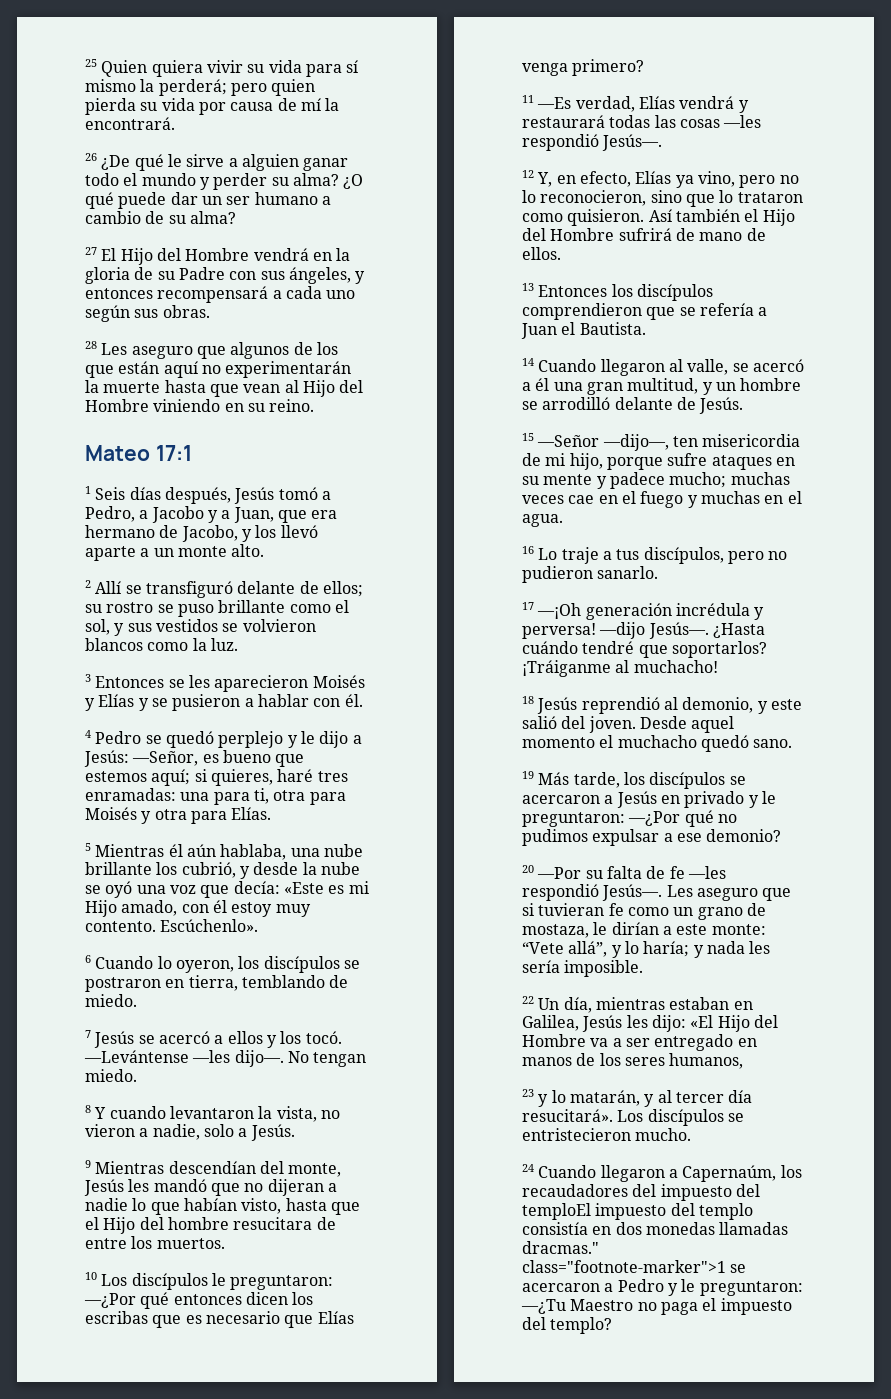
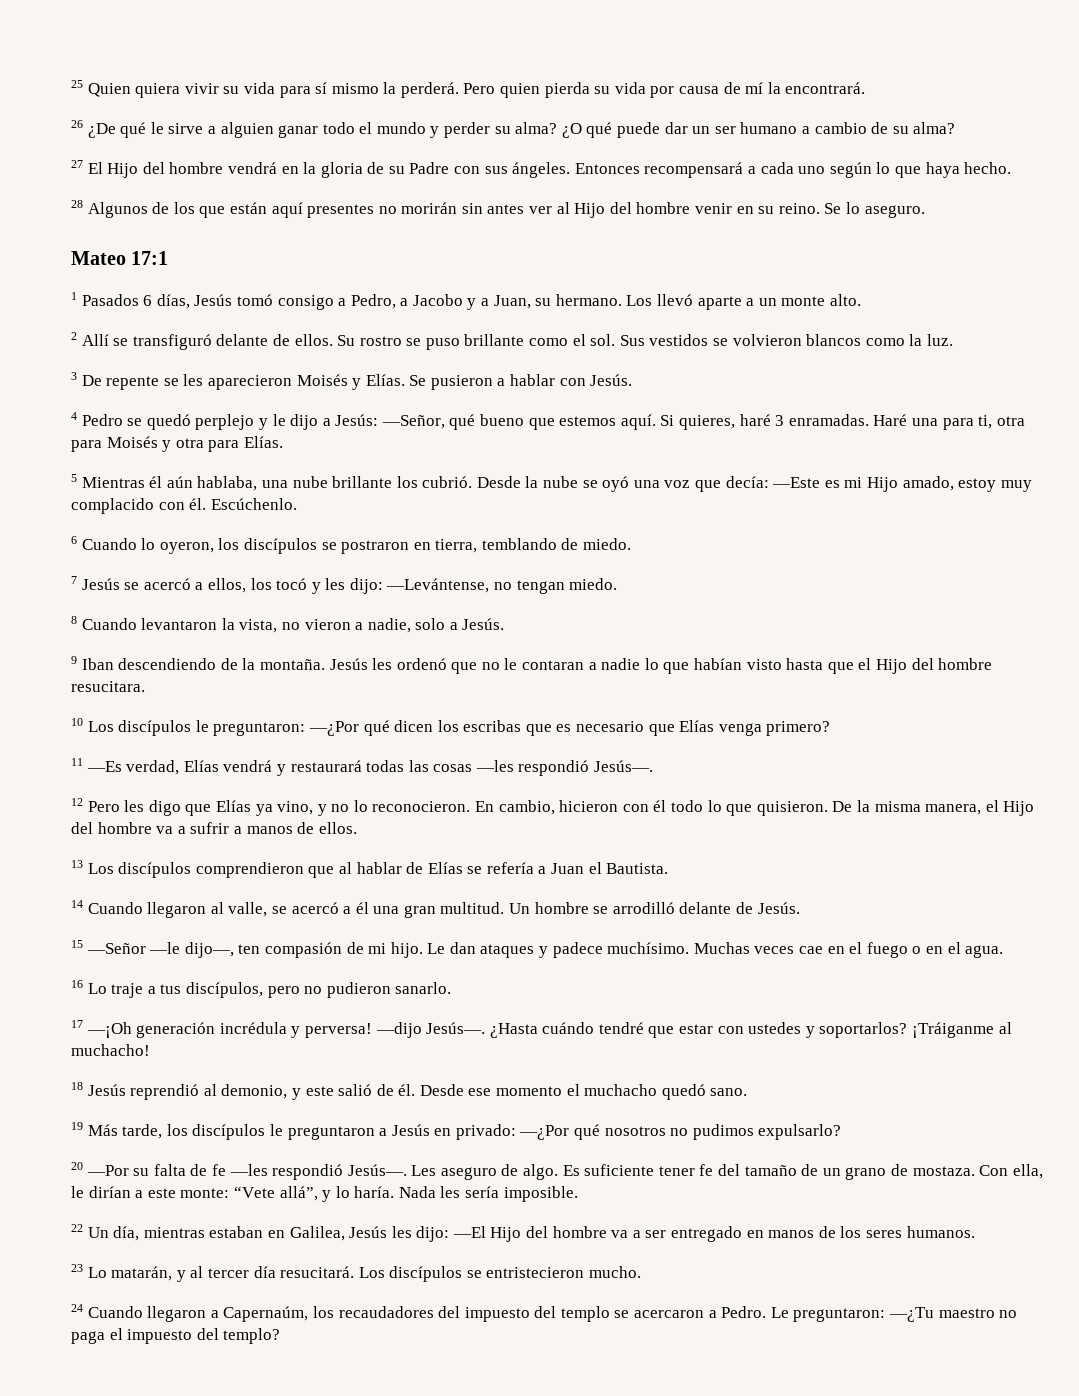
- 25 Quien quiera vivir su vida para sí mismo la perderá; pero quien pierda su vida por causa de mí la encontrará.
+ 25 Quien quiera vivir su vida para sí mismo la perderá. Pero quien pierda su vida por causa de mí la encontrará.
- 27 El Hijo del Hombre vendrá en la gloria de su Padre con sus ángeles, y entonces recompensará a cada uno según sus obras.
- 28 Les aseguro que algunos de los que están aquí no experimentarán la muerte hasta que vean al Hijo del Hombre viniendo en su reino.
+ 27 El Hijo del hombre vendrá en la gloria de su Padre con sus ángeles. Entonces recompensará a cada uno según lo que haya hecho.
+ 28 Algunos de los que están aquí presentes no morirán sin antes ver al Hijo del hombre venir en su reino. Se lo aseguro.
- 1 Seis días después, Jesús tomó a Pedro, a Jacobo y a Juan, que era hermano de Jacobo, y los llevó aparte a un monte alto.
+ 1 Pasados 6 días, Jesús tomó consigo a Pedro, a Jacobo y a Juan, su hermano. Los llevó aparte a un monte alto.
- 2 Allí se transfiguró delante de ellos; su rostro se puso brillante como el sol, y sus vestidos se volvieron blancos como la luz.
+ 2 Allí se transfiguró delante de ellos. Su rostro se puso brillante como el sol. Sus vestidos se volvieron blancos como la luz.
- 3 Entonces se les aparecieron Moisés y Elías y se pusieron a hablar con él.
+ 3 De repente se les aparecieron Moisés y Elías. Se pusieron a hablar con Jesús.
- 4 Pedro se quedó perplejo y le dijo a Jesús: —Señor, es bueno que estemos aquí; si quieres, haré tres enramadas: una para ti, otra para Moisés y otra para Elías.
+ 4 Pedro se quedó perplejo y le dijo a Jesús: —Señor, qué bueno que estemos aquí. Si quieres, haré 3 enramadas. Haré una para ti, otra para Moisés y otra para Elías.
- 5 Mientras él aún hablaba, una nube brillante los cubrió, y desde la nube se oyó una voz que decía: «Este es mi Hijo amado, con él estoy muy contento. Escúchenlo».
+ 5 Mientras él aún hablaba, una nube brillante los cubrió. Desde la nube se oyó una voz que decía: —Este es mi Hijo amado, estoy muy complacido con él. Escúchenlo.
- 7 Jesús se acercó a ellos y los tocó. —Levántense —les dijo—. No tengan miedo.
+ 7 Jesús se acercó a ellos, los tocó y les dijo: —Levántense, no tengan miedo.
- 8 Y cuando levantaron la vista, no vieron a nadie, solo a Jesús.
+ 8 Cuando levantaron la vista, no vieron a nadie, solo a Jesús.
- 9 Mientras descendían del monte, Jesús les mandó que no dijeran a nadie lo que habían visto, hasta que el Hijo del hombre resucitara de entre los muertos.
+ 9 Iban descendiendo de la montaña. Jesús les ordenó que no le contaran a nadie lo que habían visto hasta que el Hijo del hombre resucitara.
- 10 Los discípulos le preguntaron: —¿Por qué entonces dicen los escribas que es necesario que Elías venga primero?
+ 10 Los discípulos le preguntaron: —¿Por qué dicen los escribas que es necesario que Elías venga primero?
- 12 Y, en efecto, Elías ya vino, pero no lo reconocieron, sino que lo trataron como quisieron. Así también el Hijo del Hombre sufrirá de mano de ellos.
+ 12 Pero les digo que Elías ya vino, y no lo reconocieron. En cambio, hicieron con él todo lo que quisieron. De la misma manera, el Hijo del hombre va a sufrir a manos de ellos.
- 13 Entonces los discípulos comprendieron que se refería a Juan el Bautista.
+ 13 Los discípulos comprendieron que al hablar de Elías se refería a Juan el Bautista.
- 14 Cuando llegaron al valle, se acercó a él una gran multitud, y un hombre se arrodilló delante de Jesús.
+ 14 Cuando llegaron al valle, se acercó a él una gran multitud. Un hombre se arrodilló delante de Jesús.
- 15 —Señor —dijo—, ten misericordia de mi hijo, porque sufre ataques en su mente y padece mucho; muchas veces cae en el fuego y muchas en el agua.
+ 15 —Señor —le dijo—, ten compasión de mi hijo. Le dan ataques y padece muchísimo. Muchas veces cae en el fuego o en el agua.
- ¿Hasta cuándo tendré que soportarlos?
+ ¿Hasta cuándo tendré que estar con ustedes y soportarlos?
- 18 Jesús reprendió al demonio, y este salió del joven. Desde aquel momento el muchacho quedó sano.
+ 18 Jesús reprendió al demonio, y este salió de él. Desde ese momento el muchacho quedó sano.
- 19 Más tarde, los discípulos se acercaron a Jesús en privado y le preguntaron: ―¿Por qué no pudimos expulsar a ese demonio?
+ 19 Más tarde, los discípulos le preguntaron a Jesús en privado: —¿Por qué nosotros no pudimos expulsarlo?
- Les aseguro que si tuvieran fe como un grano de mostaza, le dirían a este monte: “Vete allá”, y lo haría; y nada les sería imposible.
+ Les aseguro de algo. Es suficiente tener fe del tamaño de un grano de mostaza. Con ella, le dirían a este monte: “Vete allá”, y lo haría. Nada les sería imposible.
- 22 Un día, mientras estaban en Galilea, Jesús les dijo: «El Hijo del Hombre va a ser entregado en manos de los seres humanos,
+ 22 Un día, mientras estaban en Galilea, Jesús les dijo: —El Hijo del hombre va a ser entregado en manos de los seres humanos.
- 23 y lo matarán, y al tercer día resucitará».
+ 23 Lo matarán, y al tercer día resucitará.
- 24 Cuando llegaron a Capernaúm, los recaudadores del impuesto del temploEl impuesto del templo consistía en dos monedas llamadas dracmas." class="footnote-marker">1 se acercaron a Pedro y le preguntaron: —¿Tu Maestro no paga el impuesto del templo?
+ 24 Cuando llegaron a Capernaúm, los recaudadores del impuesto del templo se acercaron a Pedro. Le preguntaron: —¿Tu maestro no paga el impuesto del templo?

